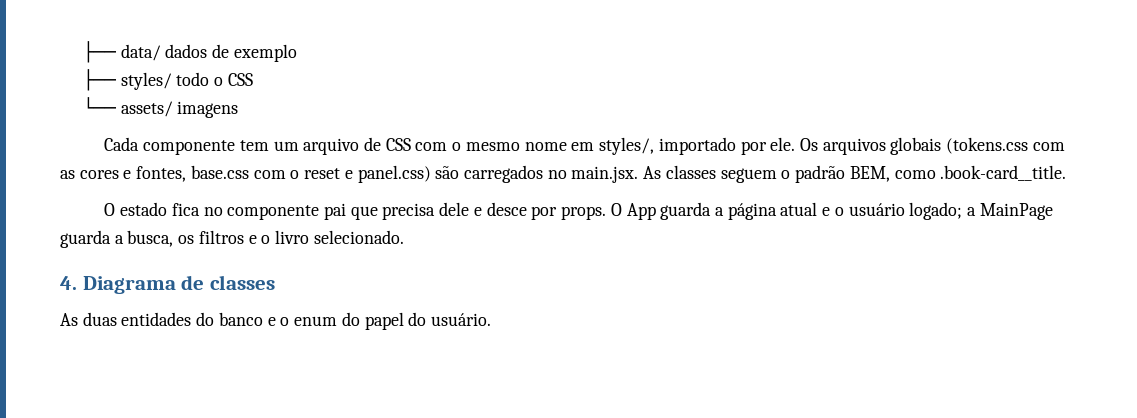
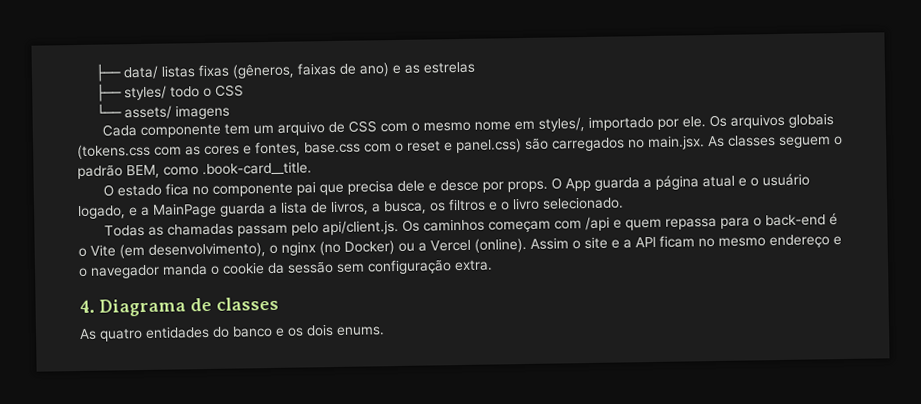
- ├── data/ dados de exemplo
+ ├── data/ listas fixas (gêneros, faixas de ano) e as estrelas
- O App guarda a página atual e o usuário logado; a MainPage guarda a busca, os filtros e o livro selecionado.
+ O App guarda a página atual e o usuário logado, e a MainPage guarda a lista de livros, a busca, os filtros e o livro selecionado.
+ Todas as chamadas passam pelo api/client.js. Os caminhos começam com /api e quem repassa para o back-end é o Vite (em desenvolvimento), o nginx (no Docker) ou a Vercel (online). Assim o site e a API ficam no mesmo endereço e o navegador manda o cookie da sessão sem configuração extra.
- As duas entidades do banco e o enum do papel do usuário.
+ As quatro entidades do banco e os dois enums.

